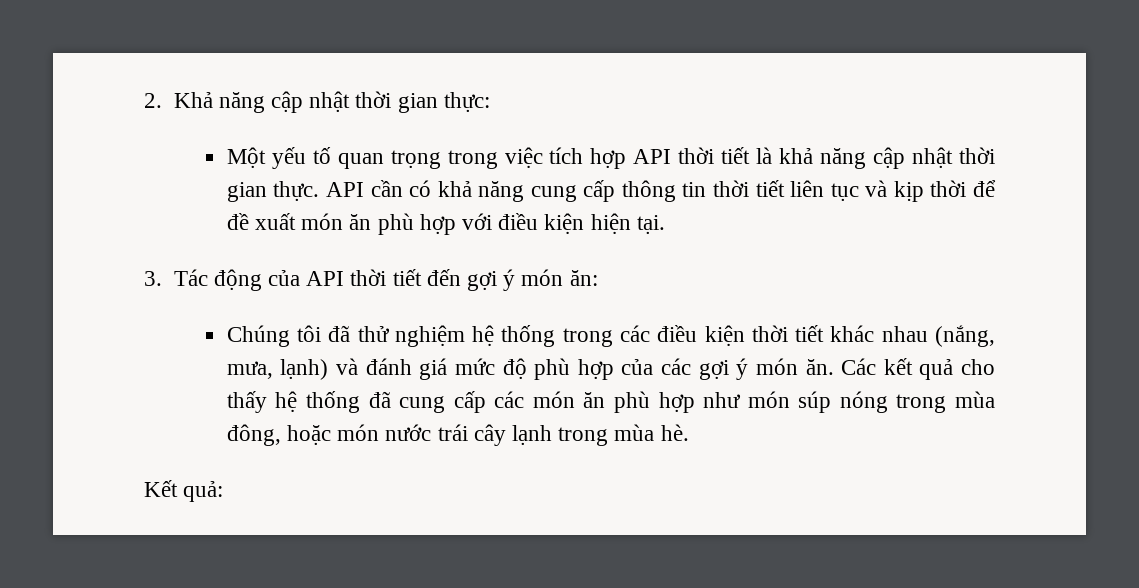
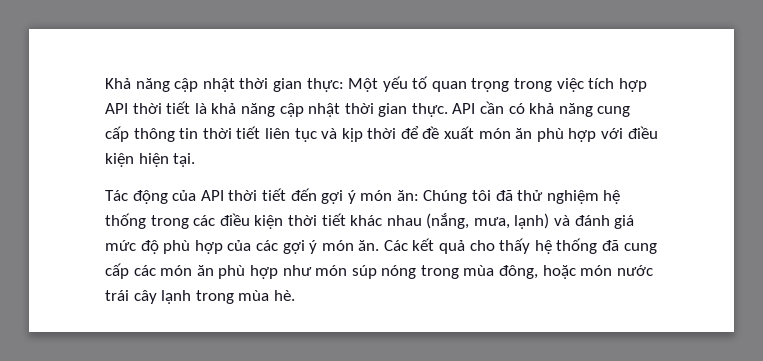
- 2. Khả năng cập nhật thời gian thực:
- Một yếu tố quan trọng trong việc tích hợp API thời tiết là khả năng cập nhật thời gian thực.
+ Khả năng cập nhật thời gian thực: Một yếu tố quan trọng trong việc tích hợp API thời tiết là khả năng cập nhật thời gian thực.
- 3. Tác động của API thời tiết đến gợi ý món ăn:
- Chúng tôi đã thử nghiệm hệ thống trong các điều kiện thời tiết khác nhau (nắng, mưa, lạnh) và đánh giá mức độ phù hợp của các gợi ý món ăn.
+ Tác động của API thời tiết đến gợi ý món ăn: Chúng tôi đã thử nghiệm hệ thống trong các điều kiện thời tiết khác nhau (nắng, mưa, lạnh) và đánh giá mức độ phù hợp của các gợi ý món ăn.
- Kết quả:

